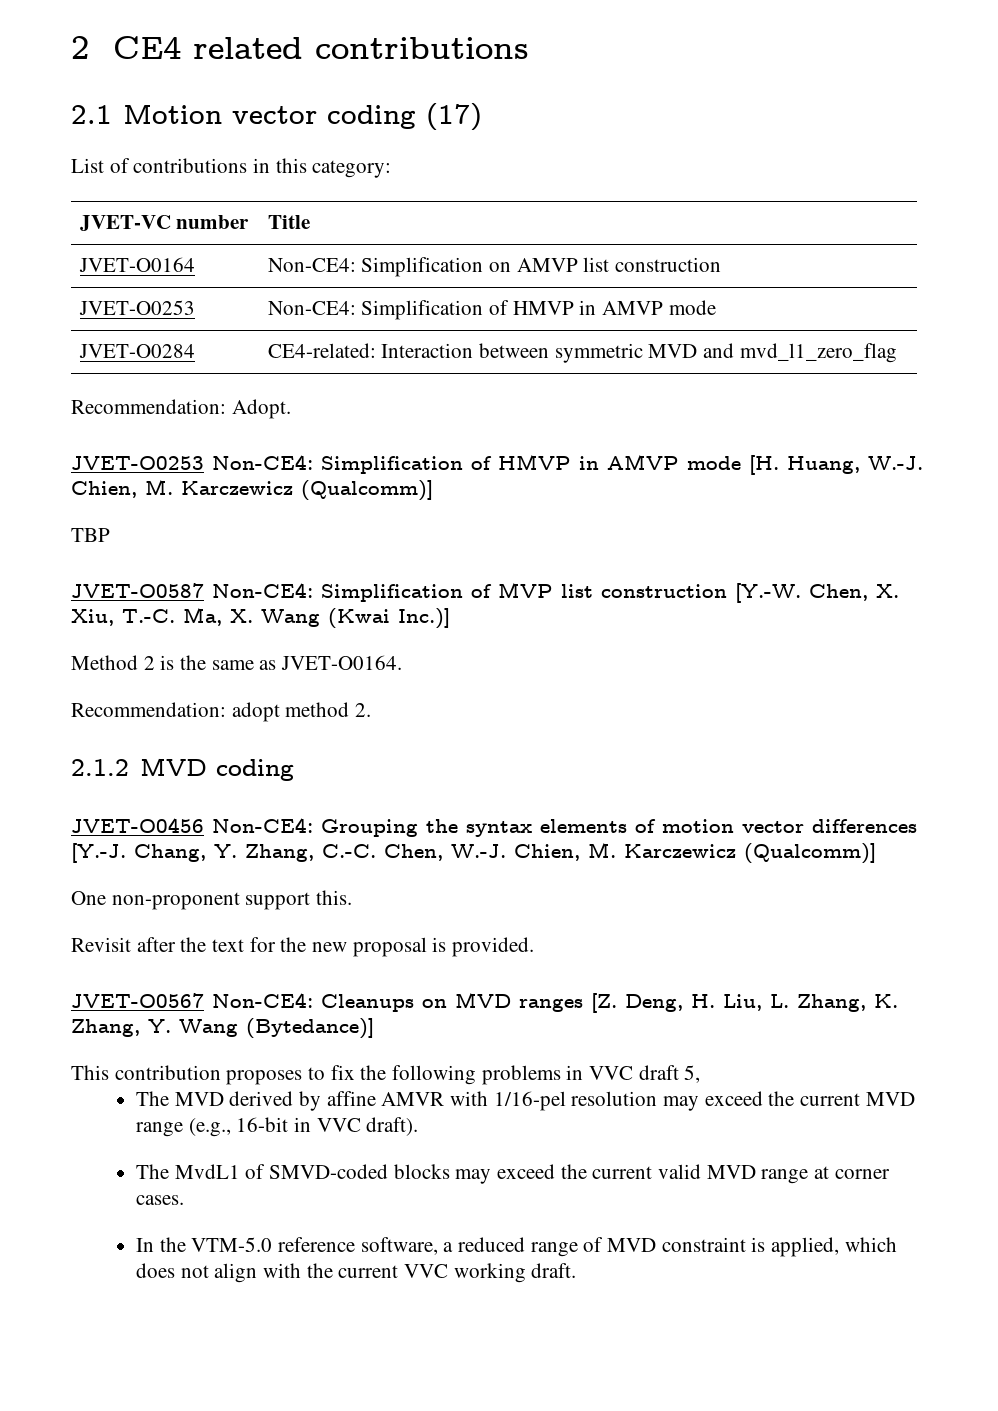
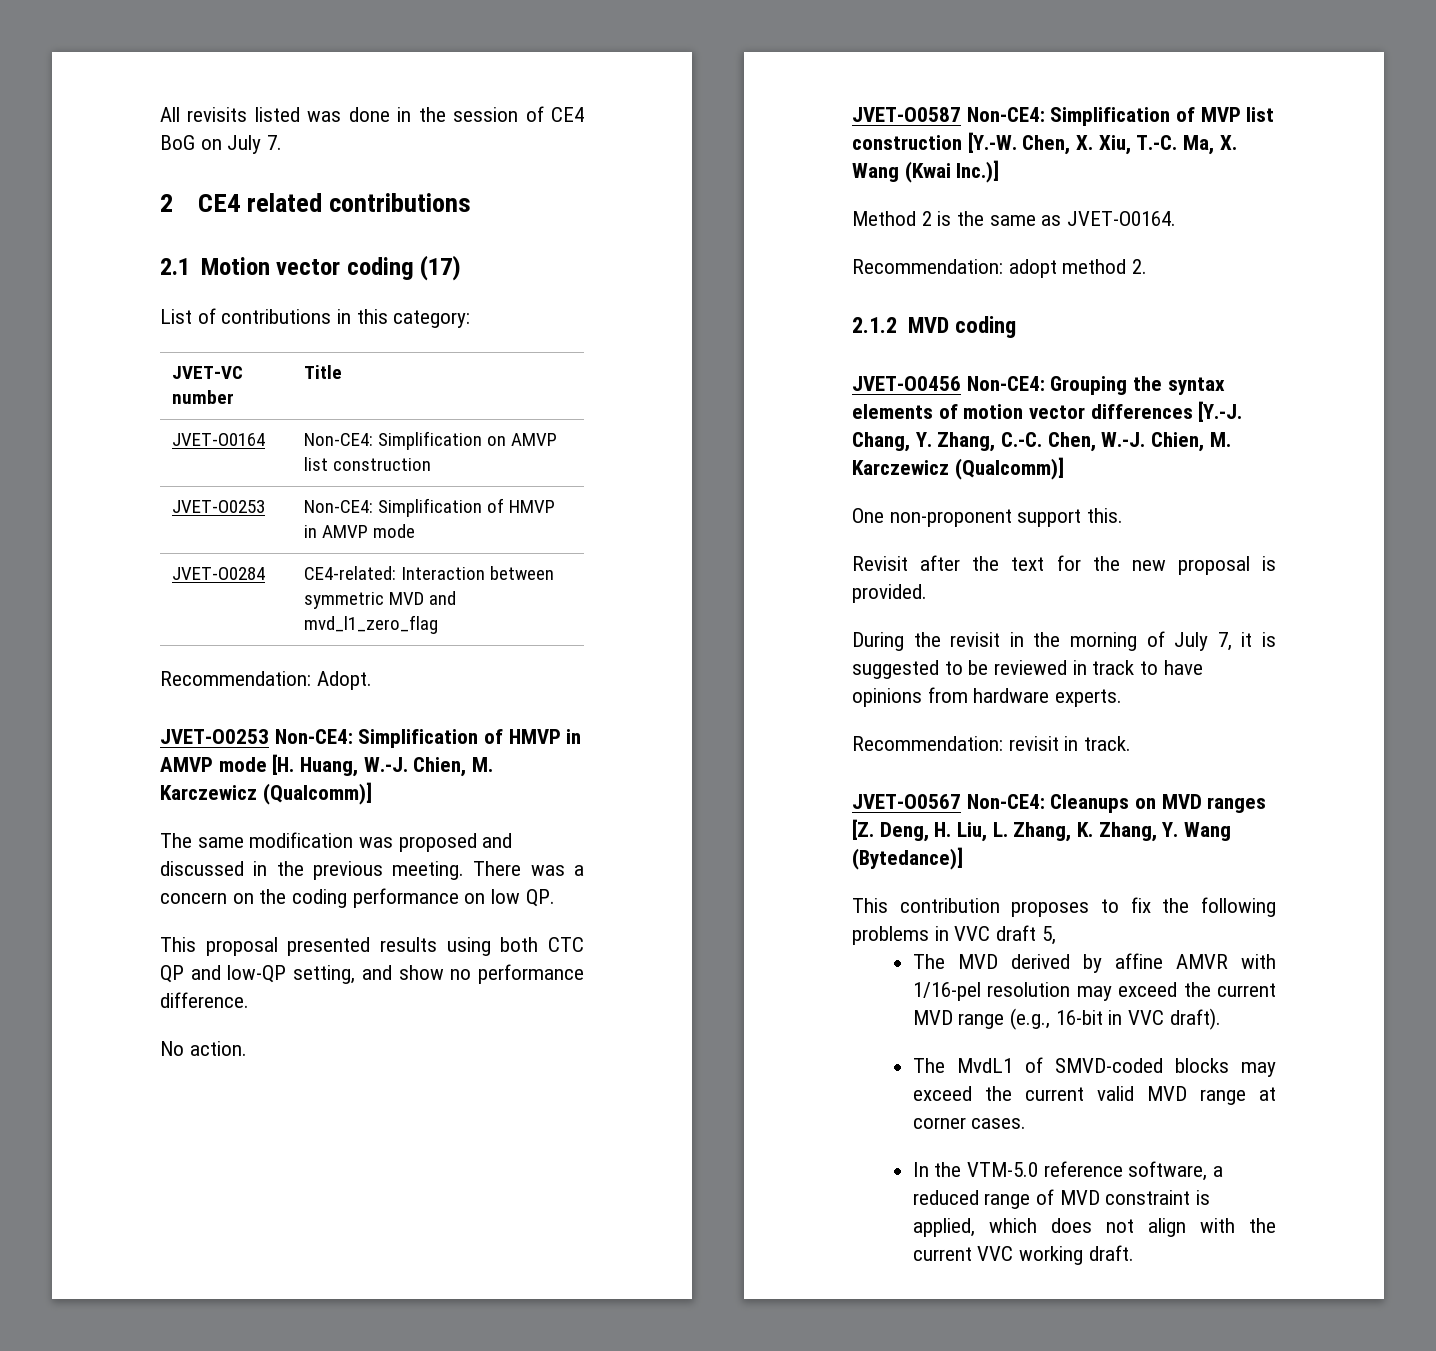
+ All revisits listed was done in the session of CE4 BoG on July 7.
- TBP
+ The same modification was proposed and discussed in the previous meeting. There was a concern on the coding performance on low QP.
+ This proposal presented results using both CTC QP and low-QP setting, and show no performance difference.
+ No action.
+ During the revisit in the morning of July 7, it is suggested to be reviewed in track to have opinions from hardware experts.
+ Recommendation: revisit in track.

